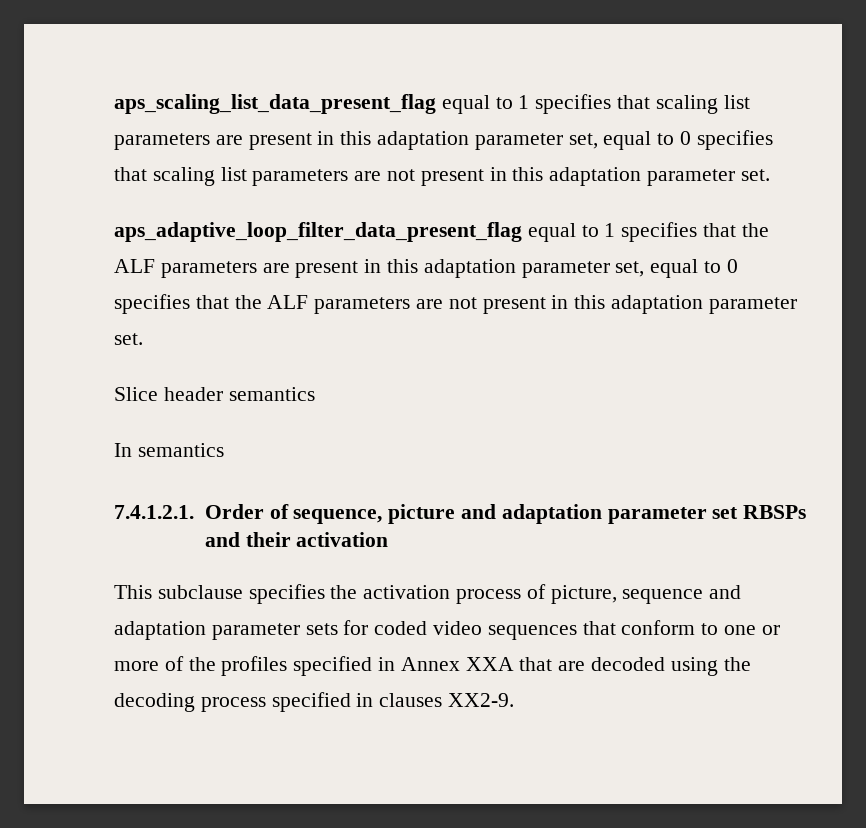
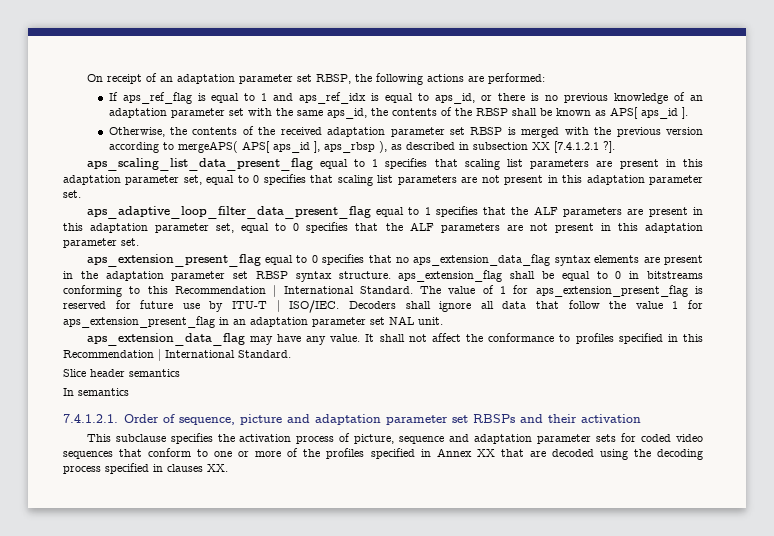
+ On receipt of an adaptation parameter set RBSP, the following actions are performed:
+ If aps_ref_flag is equal to 1 and aps_ref_idx is equal to aps_id, or there is no previous knowledge of an adaptation parameter set with the same aps_id, the contents of the RBSP shall be known as APS[ aps_id ].
+ Otherwise, the contents of the received adaptation parameter set RBSP is merged with the previous version according to mergeAPS( APS[ aps_id ], aps_rbsp ), as described in subsection XX [7.4.1.2.1 ?].
+ aps_extension_present_flag equal to 0 specifies that no aps_extension_data_flag syntax elements are present in the adaptation parameter set RBSP syntax structure. aps_extension_flag shall be equal to 0 in bitstreams conforming to this Recommendation | International Standard. The value of 1 for aps_extension_present_flag is reserved for future use by ITU-T | ISO/IEC. Decoders shall ignore all data that follow the value 1 for aps_extension_present_flag in an adaptation parameter set NAL unit.
+ aps_extension_data_flag may have any value. It shall not affect the conformance to profiles specified in this Recommendation | International Standard.
- This subclause specifies the activation process of picture, sequence and adaptation parameter sets for coded video sequences that conform to one or more of the profiles specified in Annex XXA that are decoded using the decoding process specified in clauses XX2-9.
+ This subclause specifies the activation process of picture, sequence and adaptation parameter sets for coded video sequences that conform to one or more of the profiles specified in Annex XX that are decoded using the decoding process specified in clauses XX.

